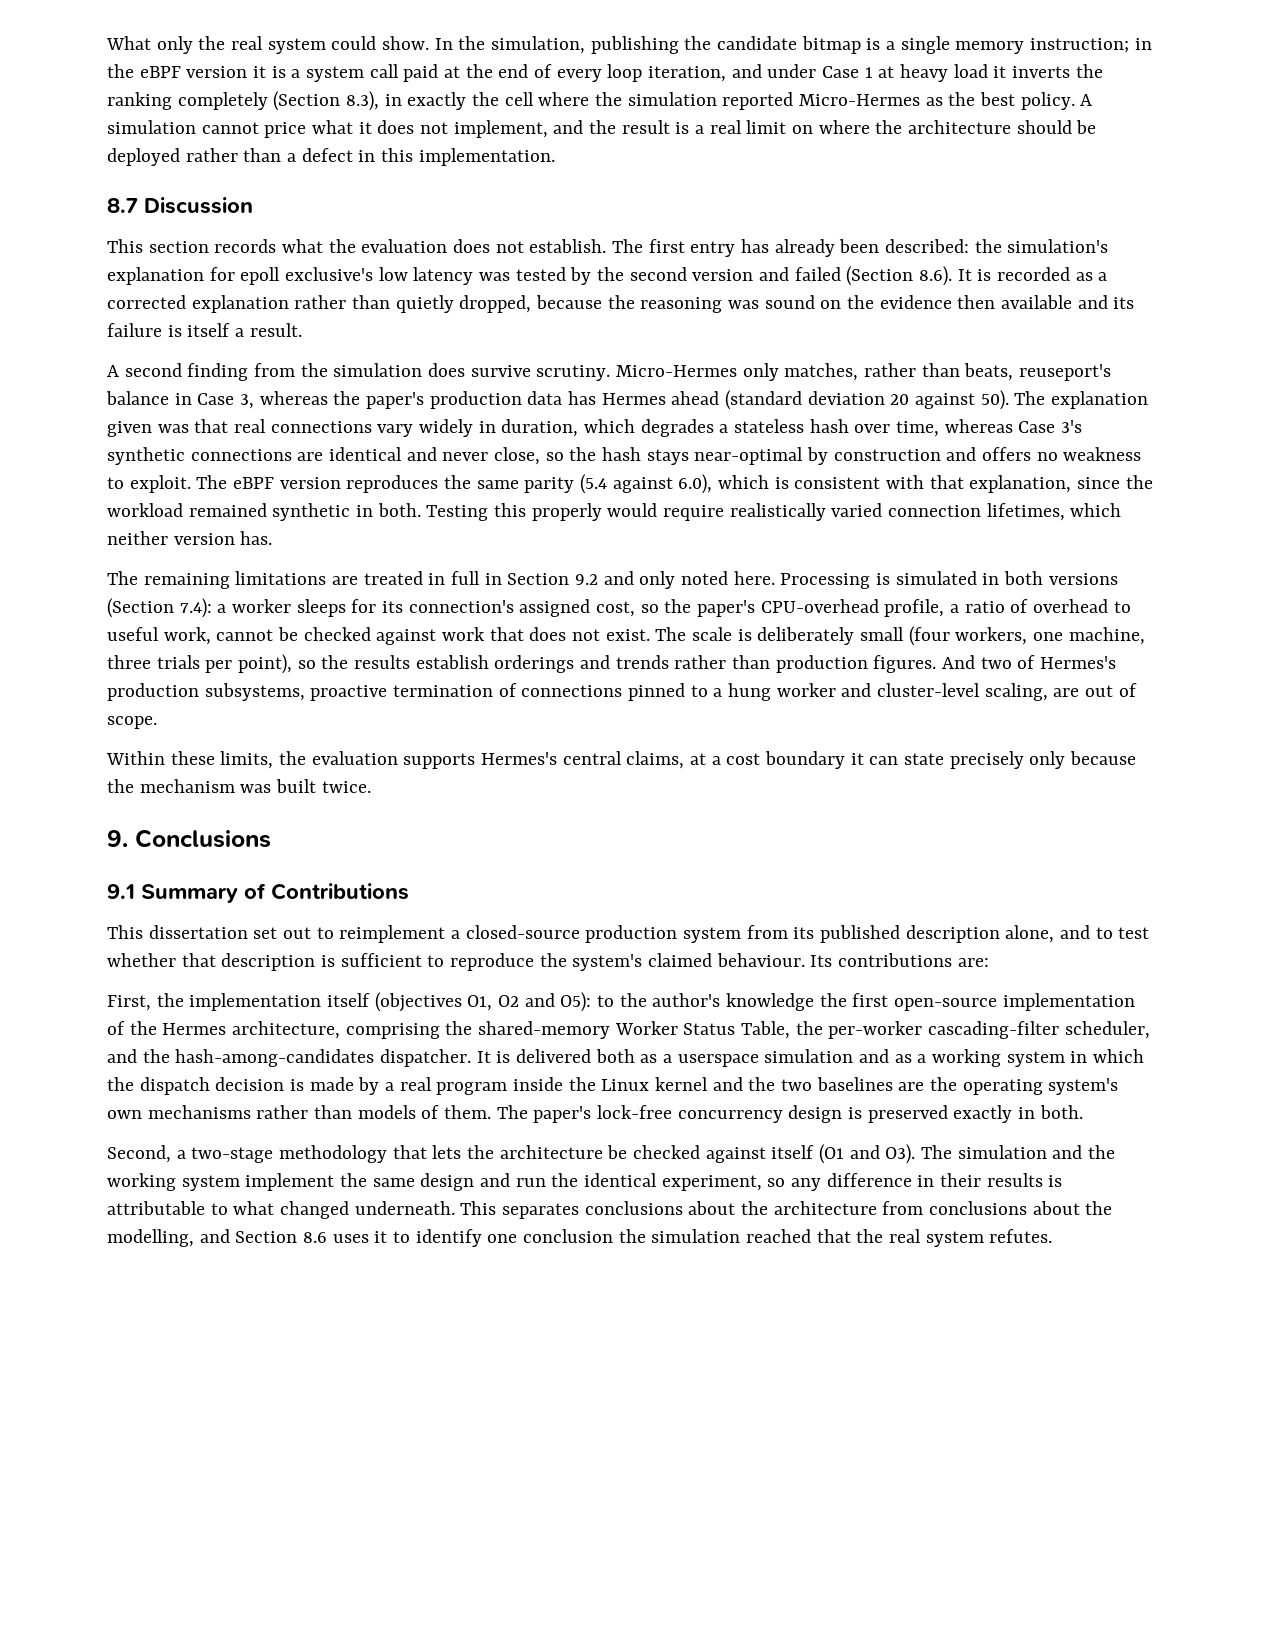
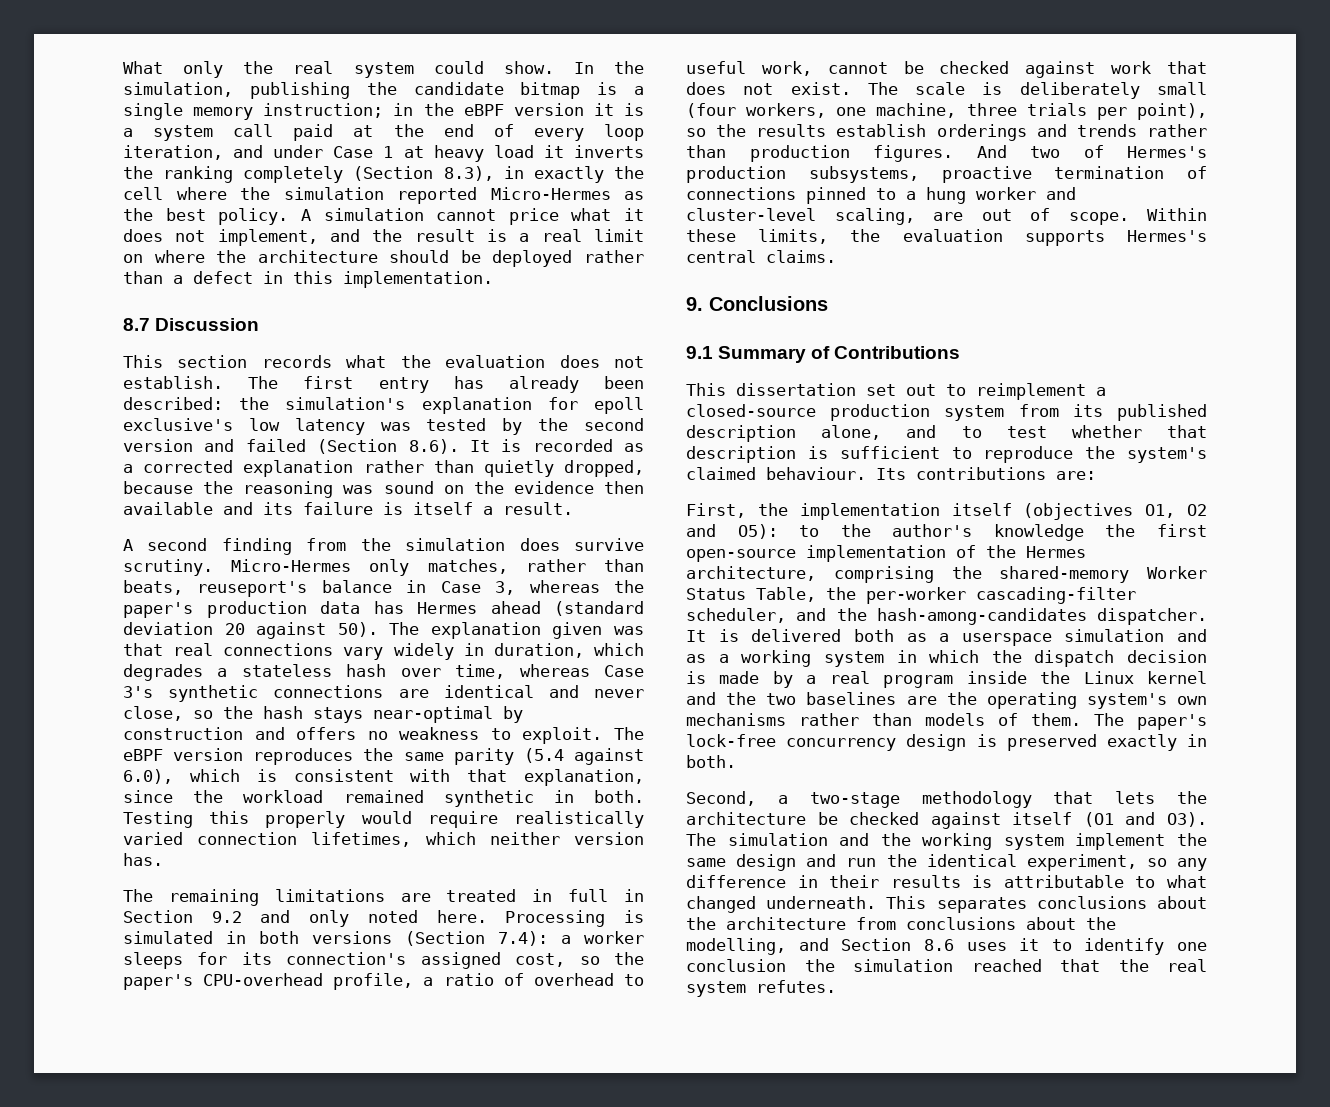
- And two of Hermes's production subsystems, proactive termination of connections pinned to a hung worker and cluster-level scaling, are out of scope.
- Within these limits, the evaluation supports Hermes's central claims, at a cost boundary it can state precisely only because the mechanism was built twice.
+ And two of Hermes's production subsystems, proactive termination of connections pinned to a hung worker and cluster-level scaling, are out of scope. Within these limits, the evaluation supports Hermes's central claims.

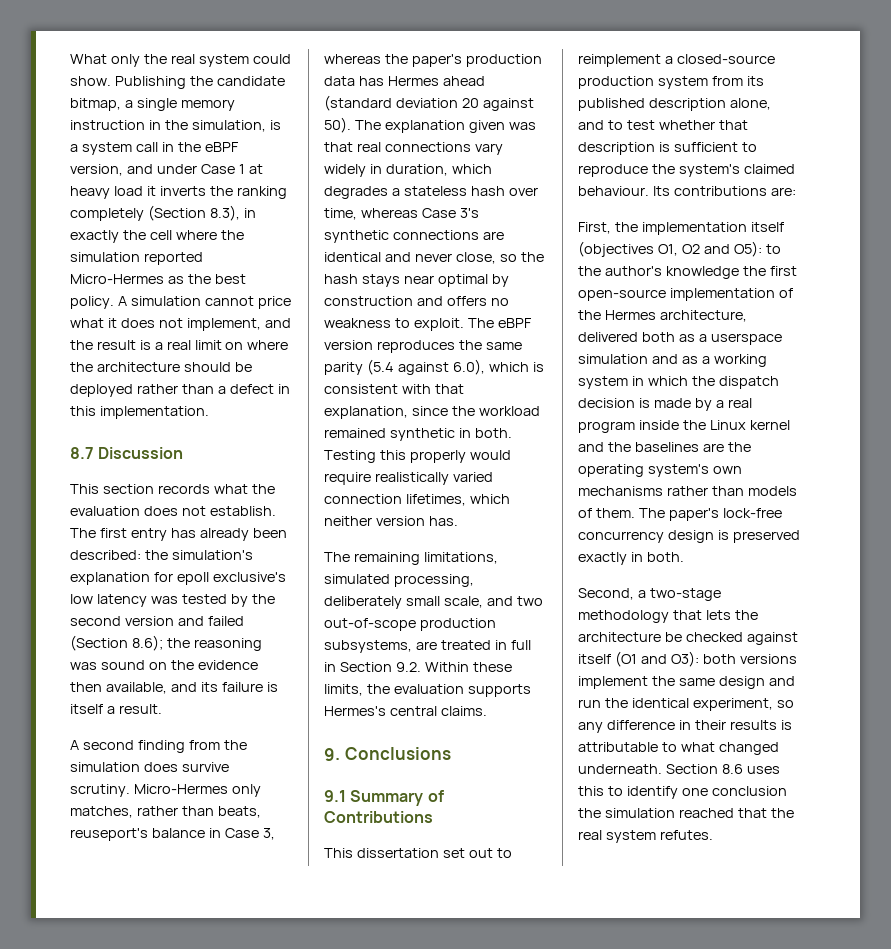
- In the simulation, publishing the candidate bitmap is a single memory instruction; in the eBPF version it is a system call paid at the end of every loop iteration, and under Case 1 at heavy load it inverts the ranking completely (Section 8.3), in exactly the cell where the simulation reported Micro-Hermes as the best policy.
+ Publishing the candidate bitmap, a single memory instruction in the simulation, is a system call in the eBPF version, and under Case 1 at heavy load it inverts the ranking completely (Section 8.3), in exactly the cell where the simulation reported Micro-Hermes as the best policy.
- The first entry has already been described: the simulation's explanation for epoll exclusive's low latency was tested by the second version and failed (Section 8.6). It is recorded as a corrected explanation rather than quietly dropped, because the reasoning was sound on the evidence then available and its failure is itself a result.
+ The first entry has already been described: the simulation's explanation for epoll exclusive's low latency was tested by the second version and failed (Section 8.6); the reasoning was sound on the evidence then available, and its failure is itself a result.
- The explanation given was that real connections vary widely in duration, which degrades a stateless hash over time, whereas Case 3's synthetic connections are identical and never close, so the hash stays near-optimal by construction and offers no weakness to exploit.
+ The explanation given was that real connections vary widely in duration, which degrades a stateless hash over time, whereas Case 3's synthetic connections are identical and never close, so the hash stays near optimal by construction and offers no weakness to exploit.
- The remaining limitations are treated in full in Section 9.2 and only noted here. Processing is simulated in both versions (Section 7.4): a worker sleeps for its connection's assigned cost, so the paper's CPU-overhead profile, a ratio of overhead to useful work, cannot be checked against work that does not exist. The scale is deliberately small (four workers, one machine, three trials per point), so the results establish orderings and trends rather than production figures. And two of Hermes's production subsystems, proactive termination of connections pinned to a hung worker and cluster-level scaling, are out of scope. Within these limits, the evaluation supports Hermes's central claims.
+ The remaining limitations, simulated processing, deliberately small scale, and two out-of-scope production subsystems, are treated in full in Section 9.2. Within these limits, the evaluation supports Hermes's central claims.
- to the author's knowledge the first open-source implementation of the Hermes architecture, comprising the shared-memory Worker Status Table, the per-worker cascading-filter scheduler, and the hash-among-candidates dispatcher. It is delivered both as a userspace simulation and as a working system in which the dispatch decision is made by a real program inside the Linux kernel and the two baselines are the operating system's own mechanisms rather than models of them.
+ to the author's knowledge the first open-source implementation of the Hermes architecture, delivered both as a userspace simulation and as a working system in which the dispatch decision is made by a real program inside the Linux kernel and the baselines are the operating system's own mechanisms rather than models of them.
- Second, a two-stage methodology that lets the architecture be checked against itself (O1 and O3). The simulation and the working system implement the same design and run the identical experiment, so any difference in their results is attributable to what changed underneath.
+ Second, a two-stage methodology that lets the architecture be checked against itself (O1 and O3): both versions implement the same design and run the identical experiment, so any difference in their results is attributable to what changed underneath.
- This separates conclusions about the architecture from conclusions about the modelling, and Section 8.6 uses it to identify one conclusion the simulation reached that the real system refutes.
+ Section 8.6 uses this to identify one conclusion the simulation reached that the real system refutes.

